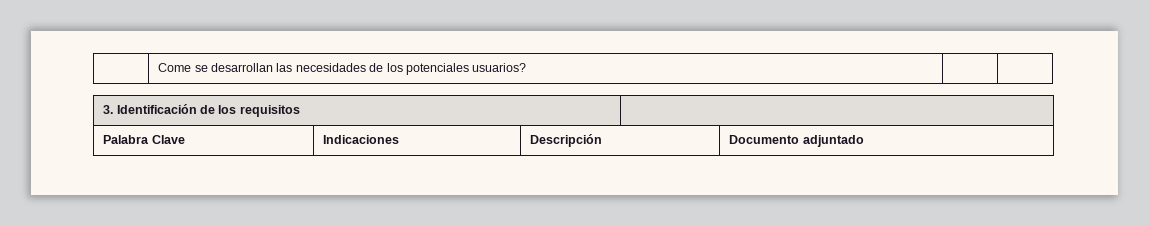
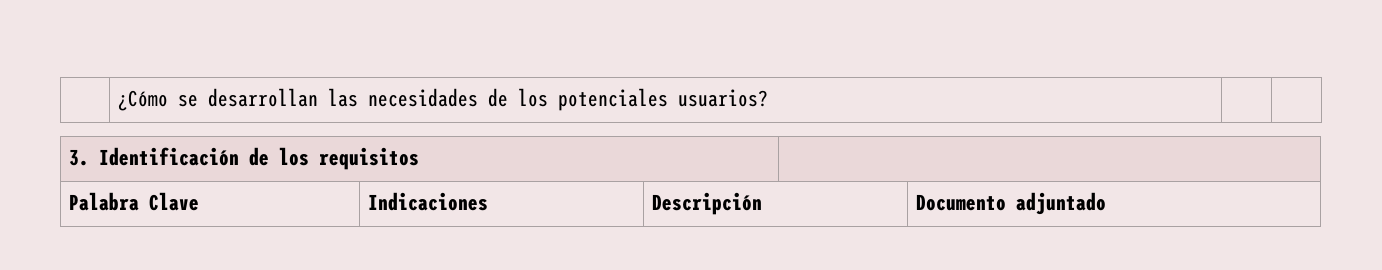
- | Come se desarrollan las necesidades de los potenciales usuarios? | |
+ | ¿Cómo se desarrollan las necesidades de los potenciales usuarios? | |

